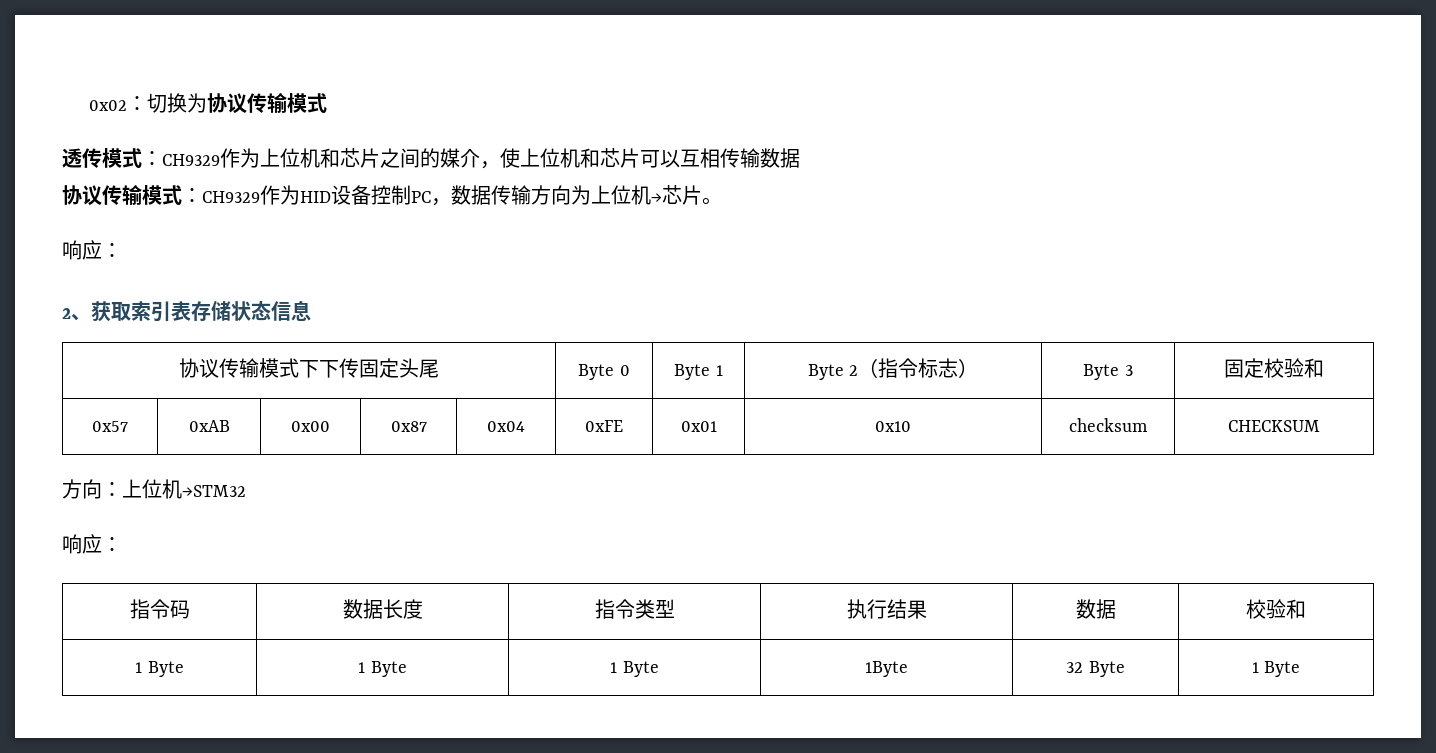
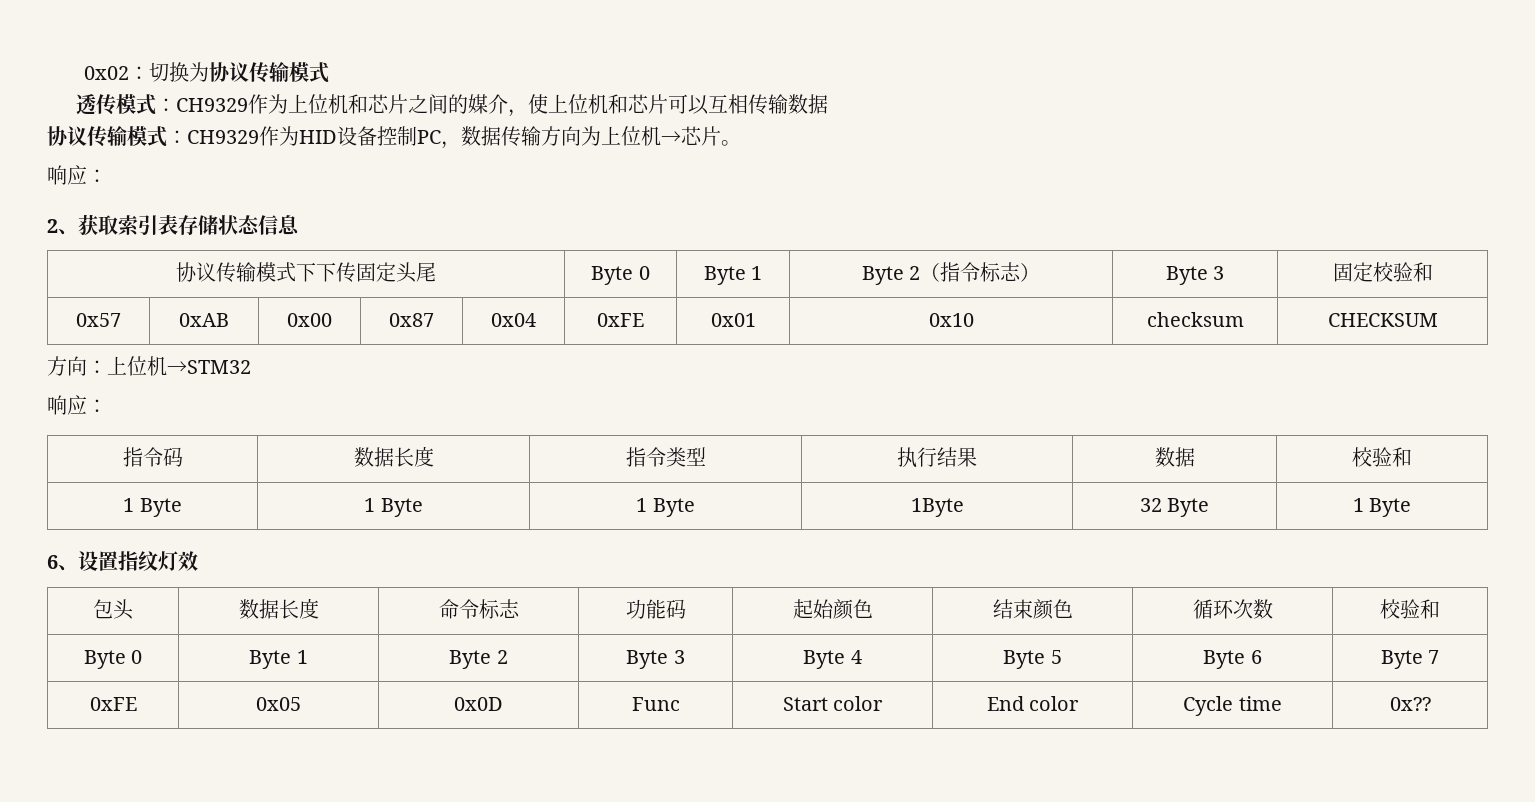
+ 6、设置指纹灯效
+ 包头 | 数据长度 | 命令标志 | 功能码 | 起始颜色 | 结束颜色 | 循环次数 | 校验和
+ Byte 0 | Byte 1 | Byte 2 | Byte 3 | Byte 4 | Byte 5 | Byte 6 | Byte 7
+ 0xFE | 0x05 | 0x0D | Func | Start color | End color | Cycle time | 0x??

